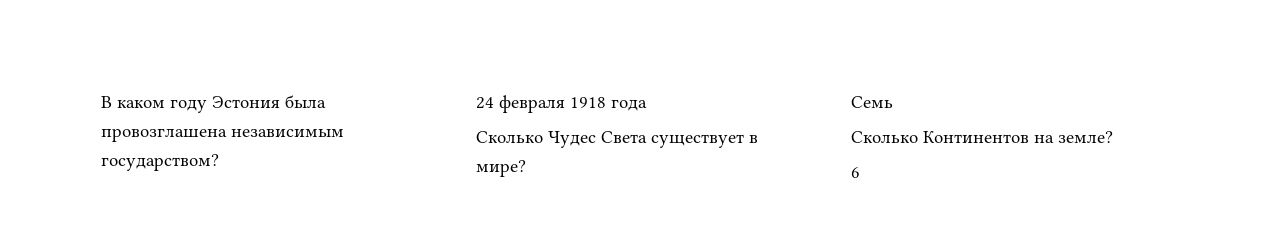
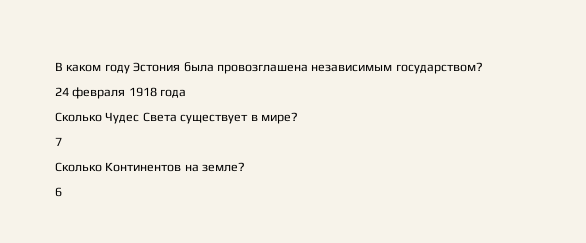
- Семь
+ 7

